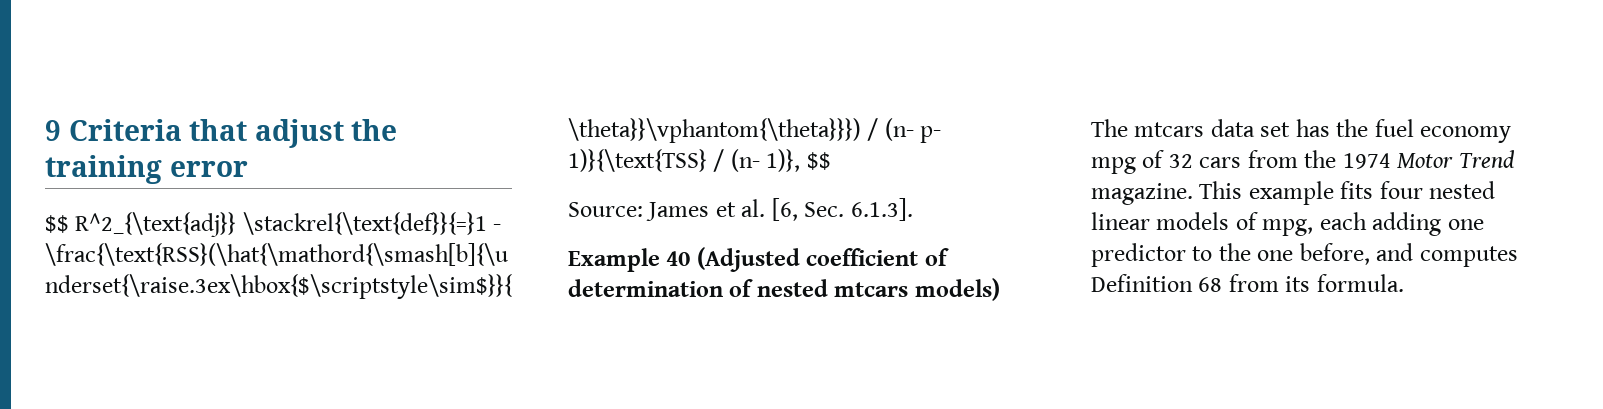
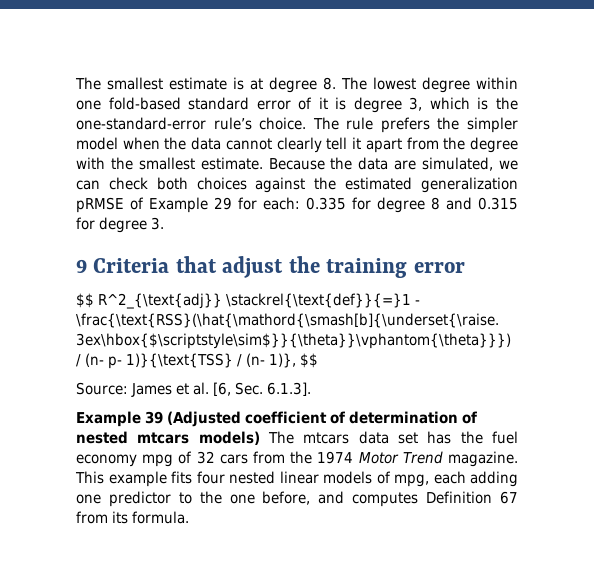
+ The smallest estimate is at degree 8. The lowest degree within one fold-based standard error of it is degree 3, which is the one-standard-error rule’s choice. The rule prefers the simpler model when the data cannot clearly tell it apart from the degree with the smallest estimate. Because the data are simulated, we can check both choices against the estimated generalization pRMSE of Example 29 for each: 0.335 for degree 8 and 0.315 for degree 3.
- Example 40 (Adjusted coefficient of determination of nested mtcars models) The mtcars data set has the fuel economy mpg of 32 cars from the 1974 Motor Trend magazine.
+ Example 39 (Adjusted coefficient of determination of nested mtcars models) The mtcars data set has the fuel economy mpg of 32 cars from the 1974 Motor Trend magazine.
- This example fits four nested linear models of mpg, each adding one predictor to the one before, and computes Definition 68 from its formula.
+ This example fits four nested linear models of mpg, each adding one predictor to the one before, and computes Definition 67 from its formula.

